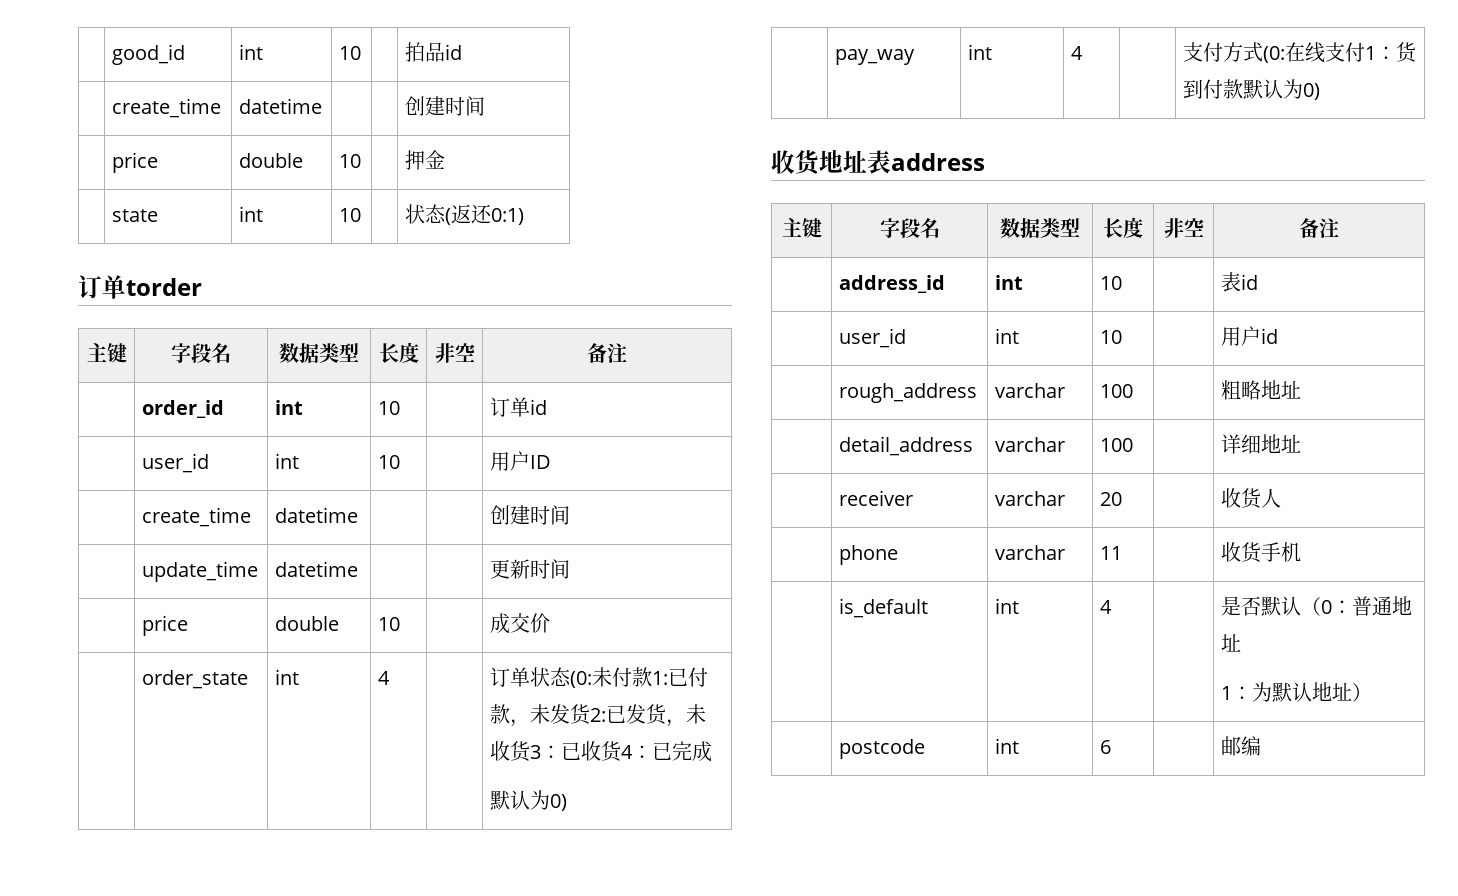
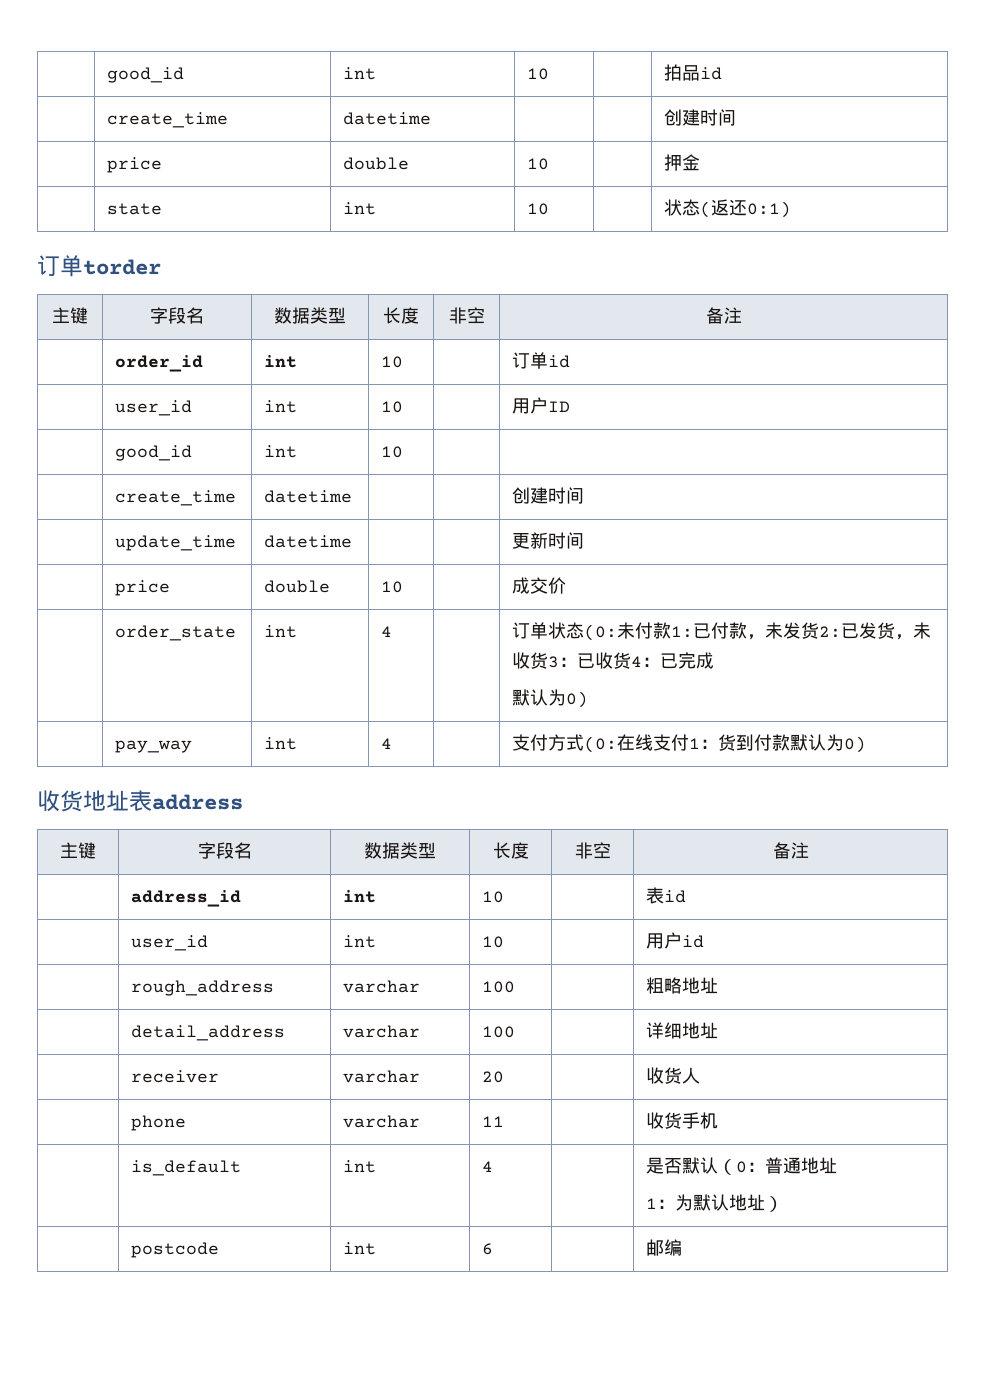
  | user_id | int | 10 | | 用户ID
+ | good_id | int | 10 | |

